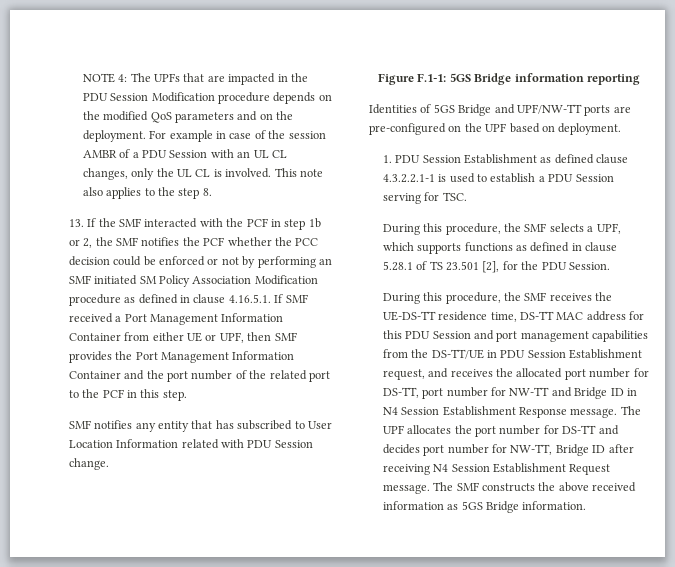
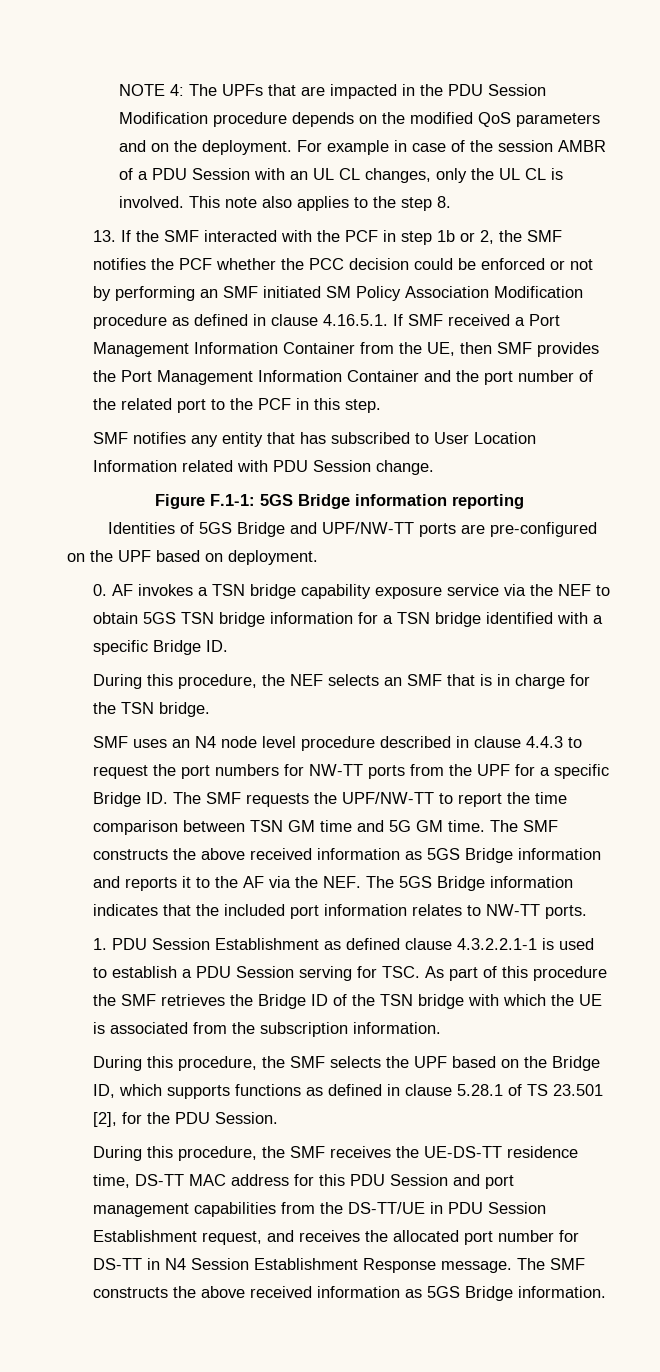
- 13. If the SMF interacted with the PCF in step 1b or 2, the SMF notifies the PCF whether the PCC decision could be enforced or not by performing an SMF initiated SM Policy Association Modification procedure as defined in clause 4.16.5.1. If SMF received a Port Management Information Container from either UE or UPF, then SMF provides the Port Management Information Container and the port number of the related port to the PCF in this step.
+ 13. If the SMF interacted with the PCF in step 1b or 2, the SMF notifies the PCF whether the PCC decision could be enforced or not by performing an SMF initiated SM Policy Association Modification procedure as defined in clause 4.16.5.1. If SMF received a Port Management Information Container from the UE, then SMF provides the Port Management Information Container and the port number of the related port to the PCF in this step.
+ 0. AF invokes a TSN bridge capability exposure service via the NEF to obtain 5GS TSN bridge information for a TSN bridge identified with a specific Bridge ID.
+ During this procedure, the NEF selects an SMF that is in charge for the TSN bridge.
+ SMF uses an N4 node level procedure described in clause 4.4.3 to request the port numbers for NW-TT ports from the UPF for a specific Bridge ID. The SMF requests the UPF/NW-TT to report the time comparison between TSN GM time and 5G GM time. The SMF constructs the above received information as 5GS Bridge information and reports it to the AF via the NEF. The 5GS Bridge information indicates that the included port information relates to NW-TT ports.
- 1. PDU Session Establishment as defined clause 4.3.2.2.1-1 is used to establish a PDU Session serving for TSC.
+ 1. PDU Session Establishment as defined clause 4.3.2.2.1-1 is used to establish a PDU Session serving for TSC. As part of this procedure the SMF retrieves the Bridge ID of the TSN bridge with which the UE is associated from the subscription information.
- During this procedure, the SMF selects a UPF, which supports functions as defined in clause 5.28.1 of TS 23.501 [2], for the PDU Session.
+ During this procedure, the SMF selects the UPF based on the Bridge ID, which supports functions as defined in clause 5.28.1 of TS 23.501 [2], for the PDU Session.
- During this procedure, the SMF receives the UE-DS-TT residence time, DS-TT MAC address for this PDU Session and port management capabilities from the DS-TT/UE in PDU Session Establishment request, and receives the allocated port number for DS-TT, port number for NW-TT and Bridge ID in N4 Session Establishment Response message.
+ During this procedure, the SMF receives the UE-DS-TT residence time, DS-TT MAC address for this PDU Session and port management capabilities from the DS-TT/UE in PDU Session Establishment request, and receives the allocated port number for DS-TT in N4 Session Establishment Response message.
- The UPF allocates the port number for DS-TT and decides port number for NW-TT, Bridge ID after receiving N4 Session Establishment Request message. The SMF constructs the above received information as 5GS Bridge information.
+ The SMF constructs the above received information as 5GS Bridge information.

